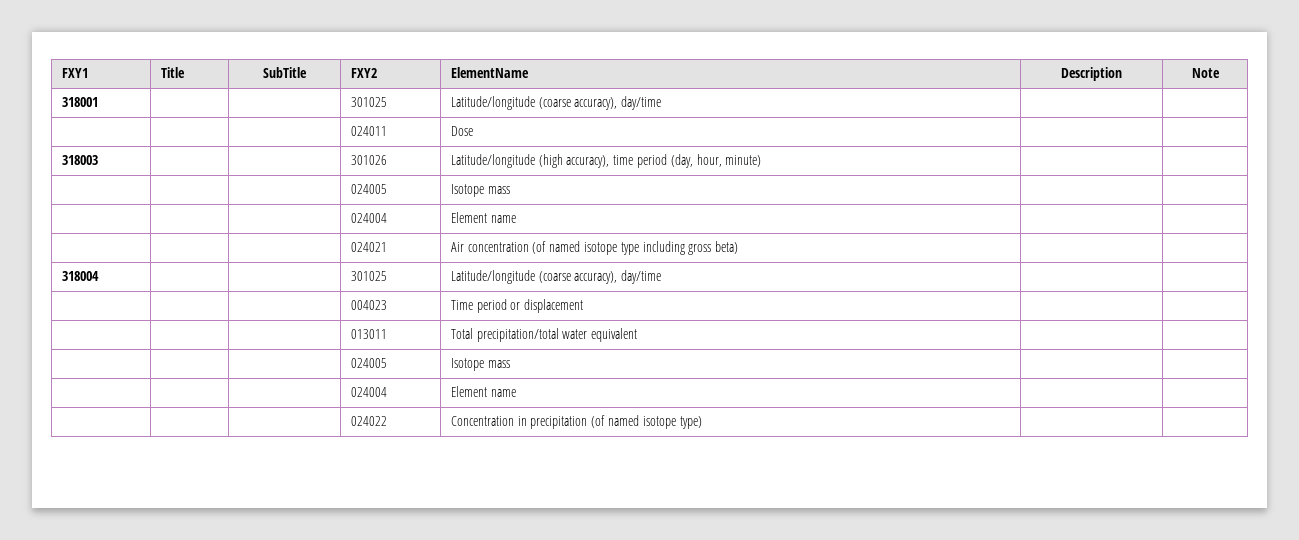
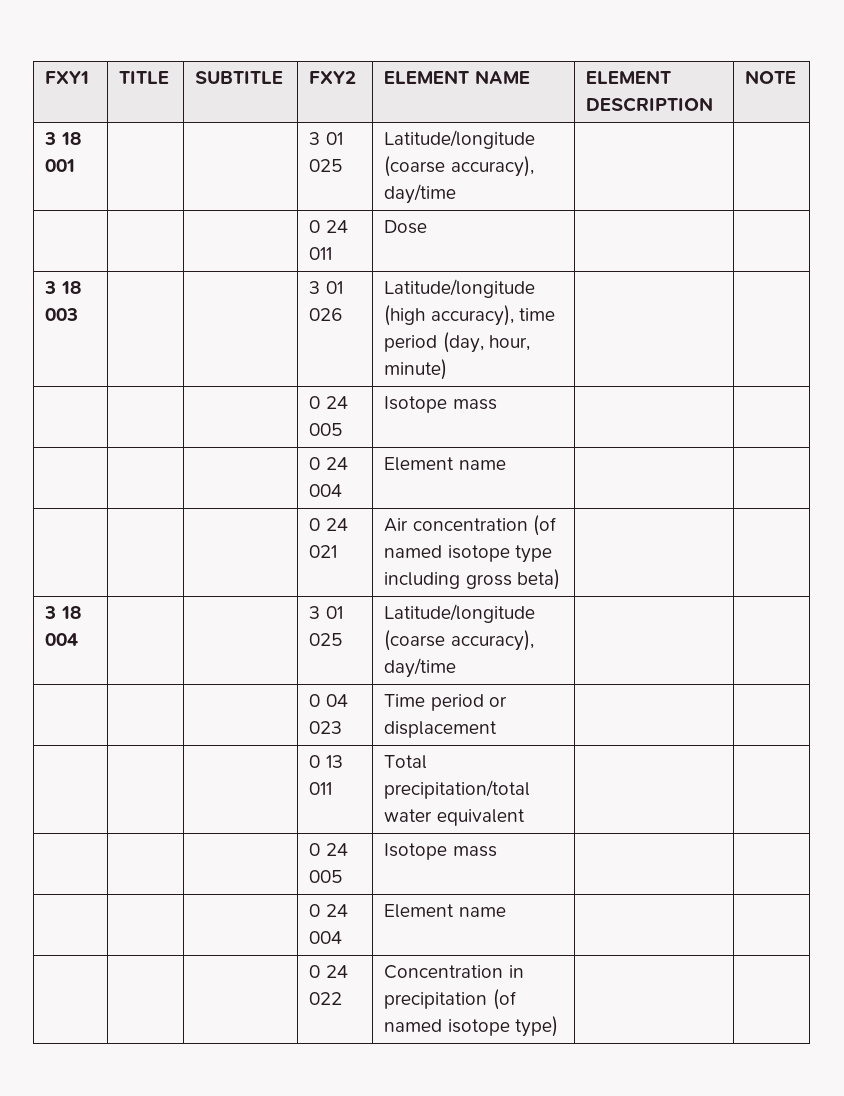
- FXY1 | Title | SubTitle | FXY2 | ElementName | Description | Note
- 318001 | | | 301025 | Latitude/longitude (coarse accuracy), day/time | |
- | | | 024011 | Dose | |
- 318003 | | | 301026 | Latitude/longitude (high accuracy), time period (day, hour, minute) | |
- | | | 024005 | Isotope mass | |
- | | | 024004 | Element name | |
- | | | 024021 | Air concentration (of named isotope type including gross beta) | |
+ FXY1 | TITLE | SUBTITLE | FXY2 | ELEMENT NAME | ELEMENT DESCRIPTION | NOTE
+ 3 18 001 | | | 3 01 025 | Latitude/longitude (coarse accuracy), day/time | |
+ | | | 0 24 011 | Dose | |
+ 3 18 003 | | | 3 01 026 | Latitude/longitude (high accuracy), time period (day, hour, minute) | |
+ | | | 0 24 005 | Isotope mass | |
+ | | | 0 24 004 | Element name | |
+ | | | 0 24 021 | Air concentration (of named isotope type including gross beta) | |
- 318004 | | | 301025 | Latitude/longitude (coarse accuracy), day/time | |
- | | | 004023 | Time period or displacement | |
+ 3 18 004 | | | 3 01 025 | Latitude/longitude (coarse accuracy), day/time | |
+ | | | 0 04 023 | Time period or displacement | |
- | | | 013011 | Total precipitation/total water equivalent | |
- | | | 024005 | Isotope mass | |
- | | | 024004 | Element name | |
- | | | 024022 | Concentration in precipitation (of named isotope type) | |
+ | | | 0 13 011 | Total precipitation/total water equivalent | |
+ | | | 0 24 005 | Isotope mass | |
+ | | | 0 24 004 | Element name | |
+ | | | 0 24 022 | Concentration in precipitation (of named isotope type) | |

